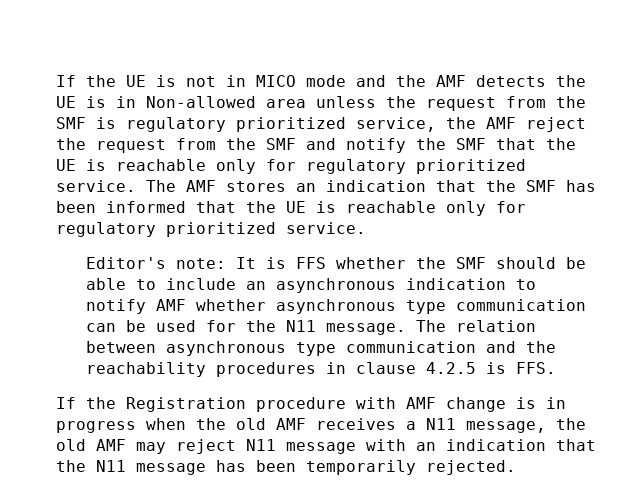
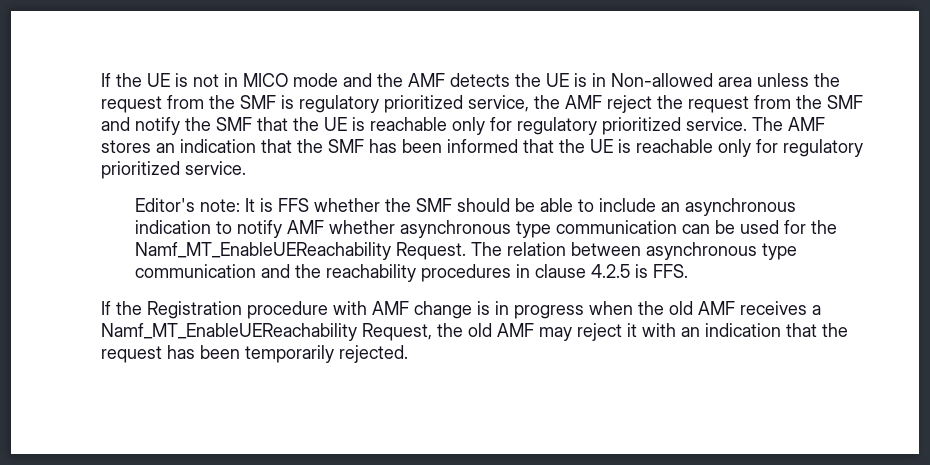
- Editor's note: It is FFS whether the SMF should be able to include an asynchronous indication to notify AMF whether asynchronous type communication can be used for the N11 message.
+ Editor's note: It is FFS whether the SMF should be able to include an asynchronous indication to notify AMF whether asynchronous type communication can be used for the Namf_MT_EnableUEReachability Request.
- If the Registration procedure with AMF change is in progress when the old AMF receives a N11 message, the old AMF may reject N11 message with an indication that the N11 message has been temporarily rejected.
+ If the Registration procedure with AMF change is in progress when the old AMF receives a Namf_MT_EnableUEReachability Request, the old AMF may reject it with an indication that the request has been temporarily rejected.

